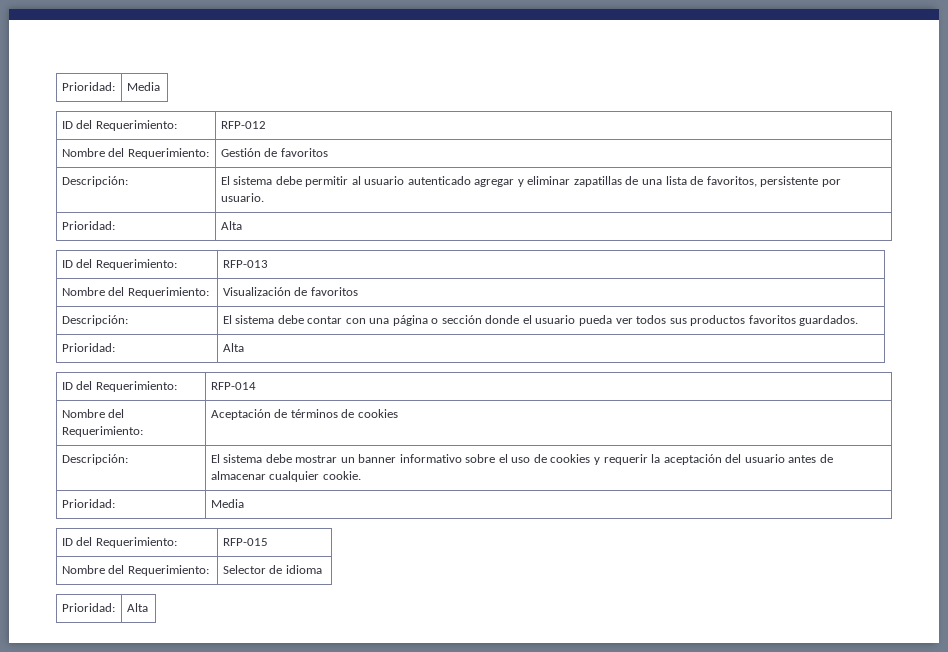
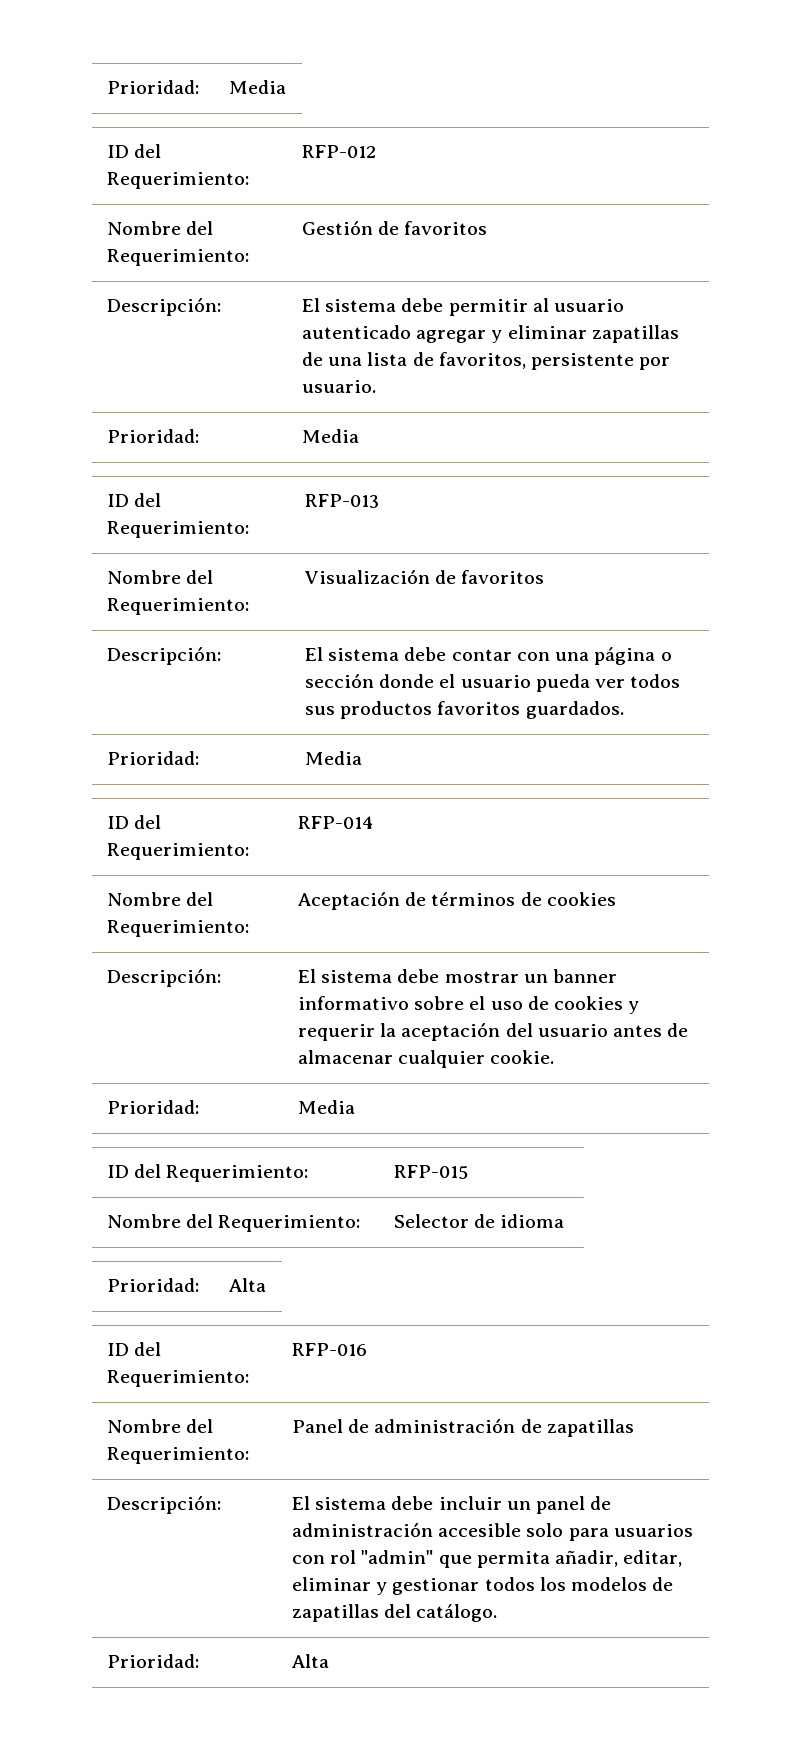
  Descripción: | El sistema debe permitir al usuario autenticado agregar y eliminar zapatillas de una lista de favoritos, persistente por usuario.
- Prioridad: | Alta
+ Prioridad: | Media
  Descripción: | El sistema debe contar con una página o sección donde el usuario pueda ver todos sus productos favoritos guardados.
- Prioridad: | Alta
+ Prioridad: | Media
+ ID del Requerimiento: | RFP-016
+ Nombre del Requerimiento: | Panel de administración de zapatillas
+ Descripción: | El sistema debe incluir un panel de administración accesible solo para usuarios con rol "admin" que permita añadir, editar, eliminar y gestionar todos los modelos de zapatillas del catálogo.
+ Prioridad: | Alta

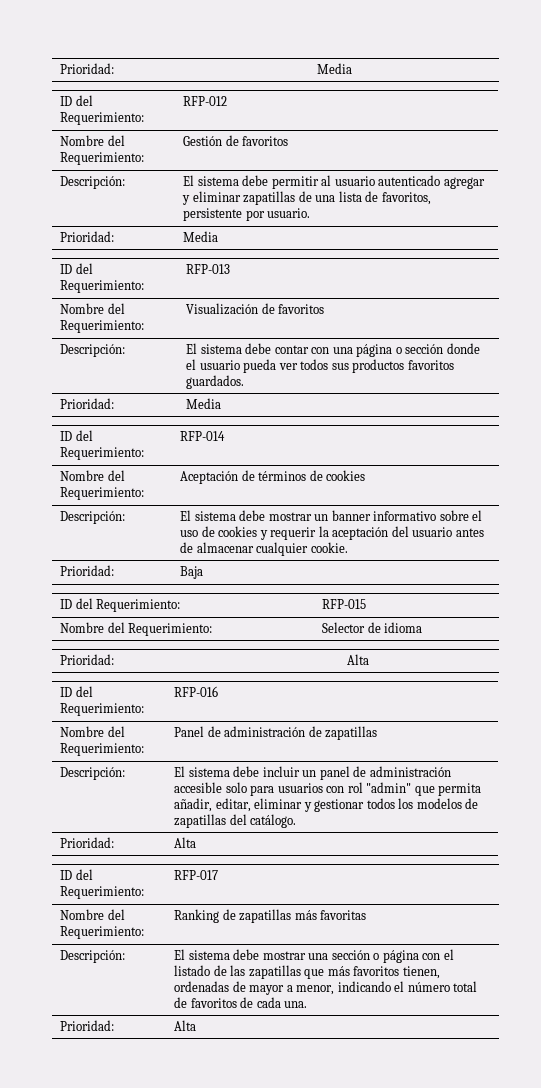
  Descripción: | El sistema debe mostrar un banner informativo sobre el uso de cookies y requerir la aceptación del usuario antes de almacenar cualquier cookie.
- Prioridad: | Media
+ Prioridad: | Baja
+ ID del Requerimiento: | RFP-017
+ Nombre del Requerimiento: | Ranking de zapatillas más favoritas
+ Descripción: | El sistema debe mostrar una sección o página con el listado de las zapatillas que más favoritos tienen, ordenadas de mayor a menor, indicando el número total de favoritos de cada una.
+ Prioridad: | Alta

